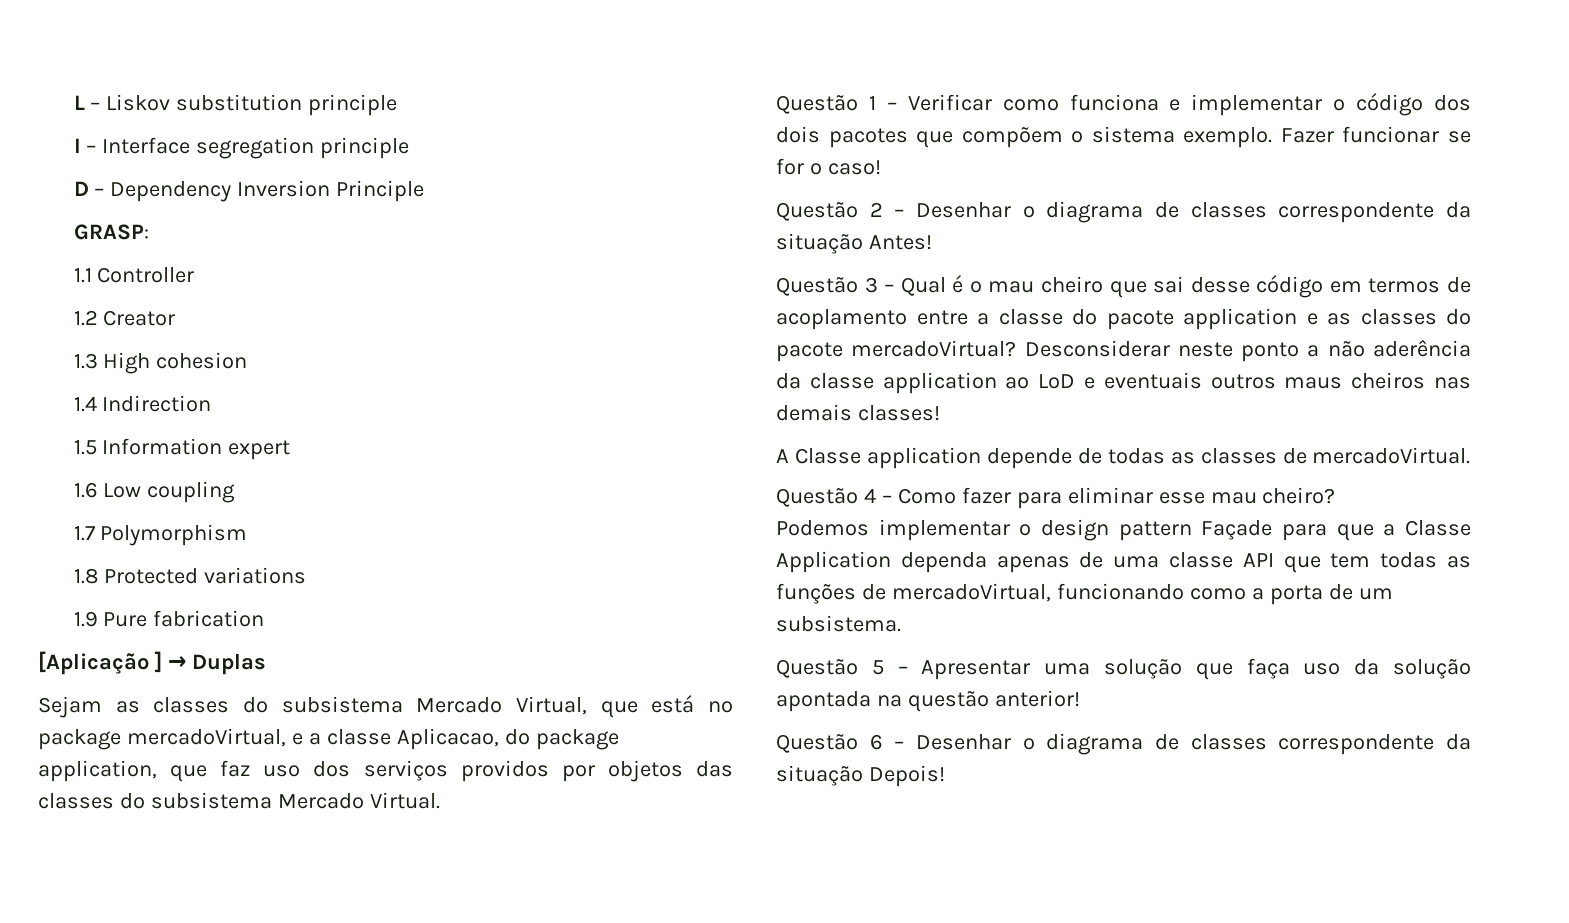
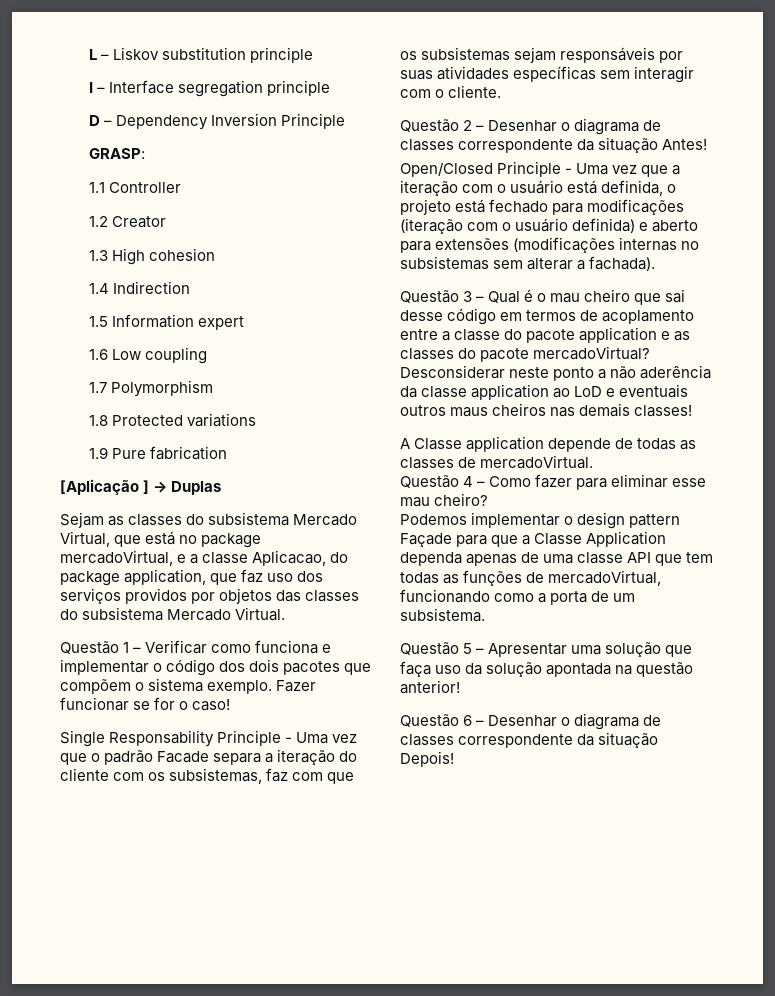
+ Single Responsability Principle - Uma vez que o padrão Facade separa a iteração do cliente com os subsistemas, faz com que os subsistemas sejam responsáveis por suas atividades específicas sem interagir com o cliente.
+ Open/Closed Principle - Uma vez que a iteração com o usuário está definida, o projeto está fechado para modificações (iteração com o usuário definida) e aberto para extensões (modificações internas no subsistemas sem alterar a fachada).

